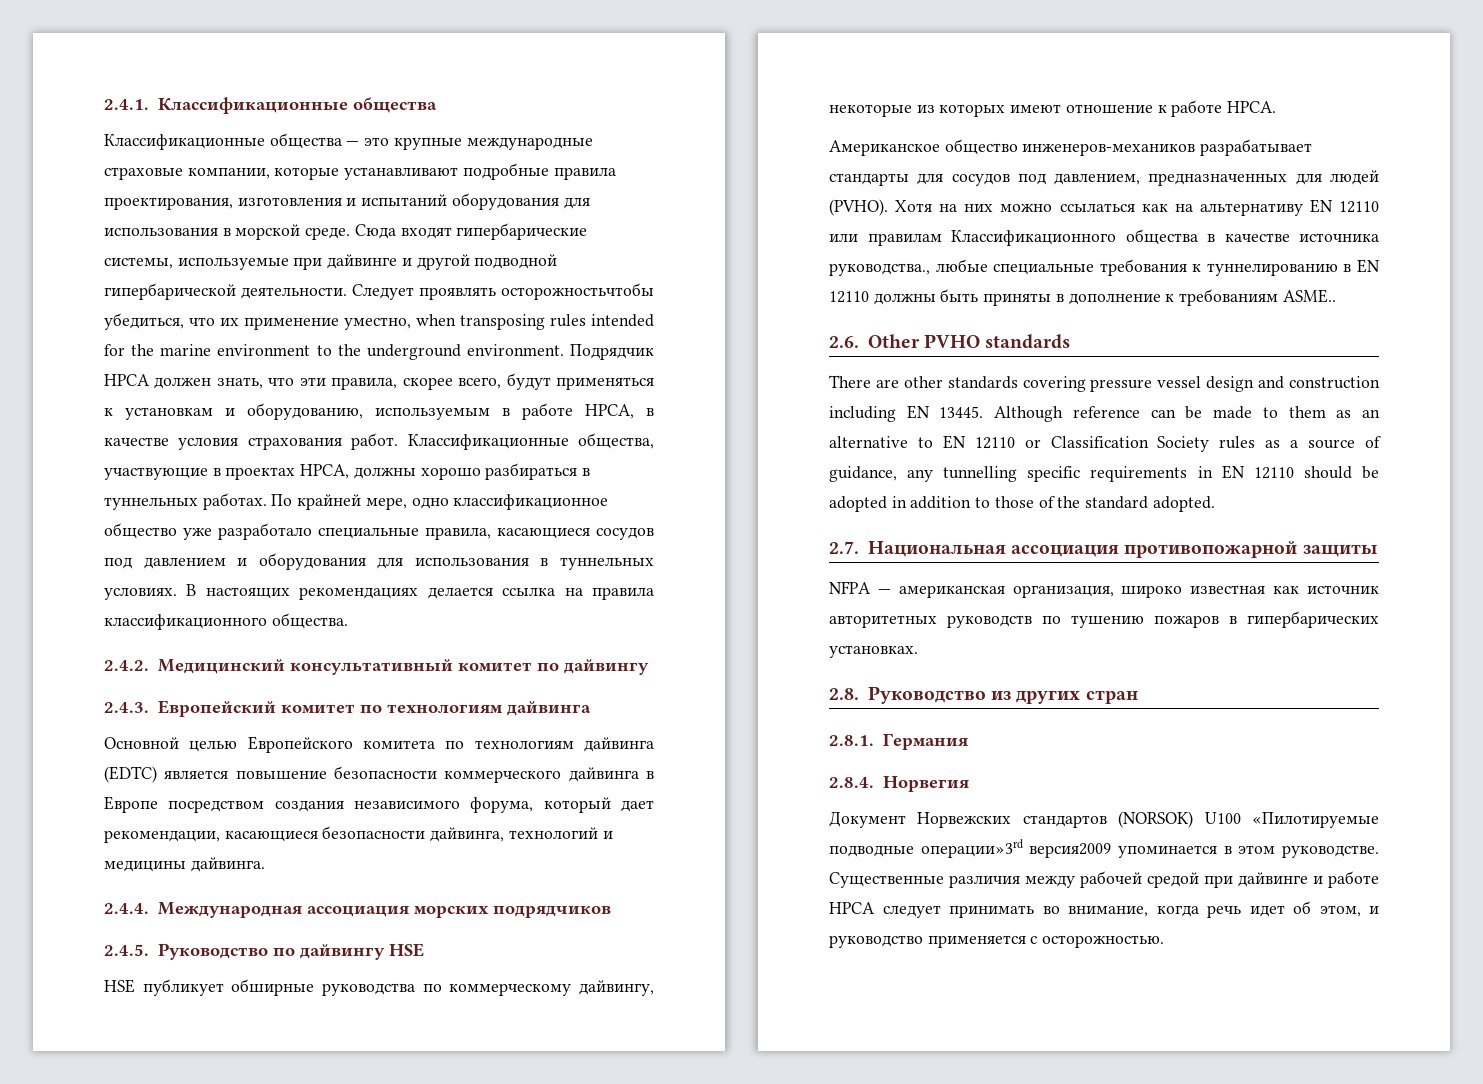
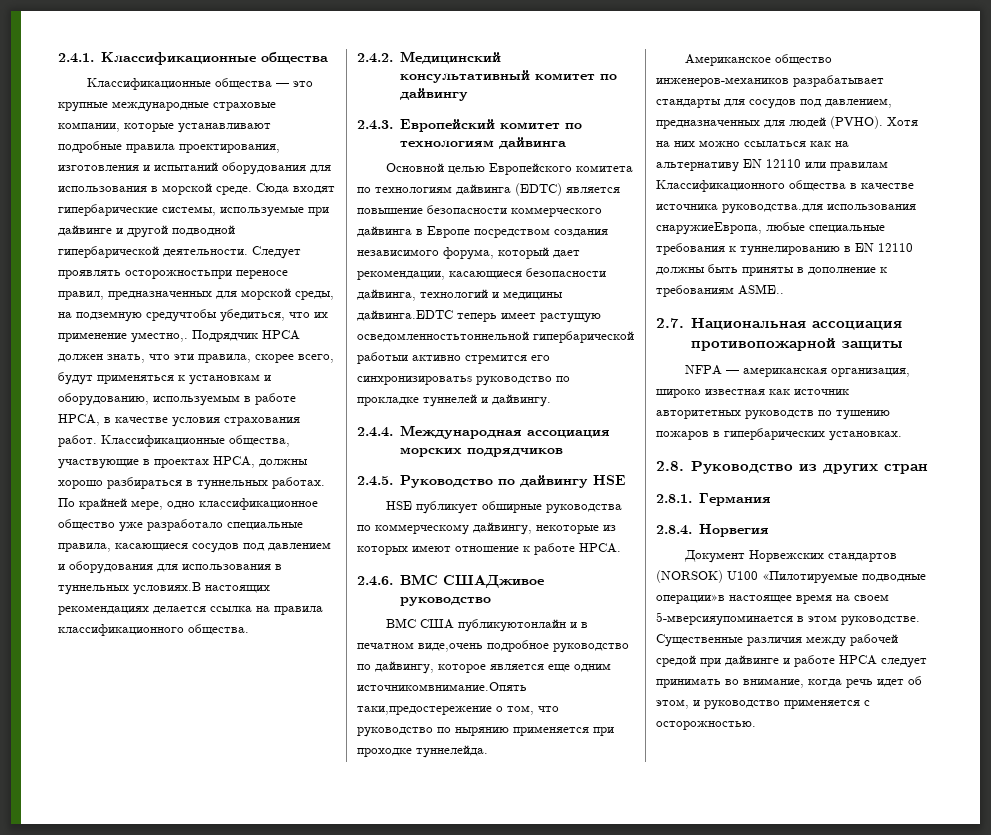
- Следует проявлять осторожностьчтобы убедиться, что их применение уместно, when transposing rules intended for the marine environment to the underground environment.
+ Следует проявлять осторожностьпри переносе правил, предназначенных для морской среды, на подземную средучтобы убедиться, что их применение уместно,.
- По крайней мере, одно классификационное общество уже разработало специальные правила, касающиеся сосудов под давлением и оборудования для использования в туннельных условиях. В настоящих рекомендациях делается ссылка на правила классификационного общества.
+ По крайней мере, одно классификационное общество уже разработало специальные правила, касающиеся сосудов под давлением и оборудования для использования в туннельных условиях.В настоящих рекомендациях делается ссылка на правила классификационного общества.
- Основной целью Европейского комитета по технологиям дайвинга (EDTC) является повышение безопасности коммерческого дайвинга в Европе посредством создания независимого форума, который дает рекомендации, касающиеся безопасности дайвинга, технологий и медицины дайвинга.
+ Основной целью Европейского комитета по технологиям дайвинга (EDTC) является повышение безопасности коммерческого дайвинга в Европе посредством создания независимого форума, который дает рекомендации, касающиеся безопасности дайвинга, технологий и медицины дайвинга.EDTC теперь имеет растущую осведомленностьтоннельной гипербарической работыи активно стремится его синхронизироватьs руководство по прокладке туннелей и дайвингу.
+ 2.4.6. ВМС СШАДживое руководство
+ ВМС США публикуютонлайн и в печатном виде,очень подробное руководство по дайвингу, которое является еще одним источникомвнимание.Опять таки,предостережение о том, что руководство по нырянию применяется при проходке туннелейда.
- Хотя на них можно ссылаться как на альтернативу EN 12110 или правилам Классификационного общества в качестве источника руководства., любые специальные требования к туннелированию в EN 12110 должны быть приняты в дополнение к требованиям ASME..
+ Хотя на них можно ссылаться как на альтернативу EN 12110 или правилам Классификационного общества в качестве источника руководства.для использования снаружиеЕвропа, любые специальные требования к туннелированию в EN 12110 должны быть приняты в дополнение к требованиям ASME..
- 2.6. Other PVHO standards
- There are other standards covering pressure vessel design and construction including EN 13445. Although reference can be made to them as an alternative to EN 12110 or Classification Society rules as a source of guidance, any tunnelling specific requirements in EN 12110 should be adopted in addition to those of the standard adopted.
- Документ Норвежских стандартов (NORSOK) U100 «Пилотируемые подводные операции»3rd версия2009 упоминается в этом руководстве.
+ Документ Норвежских стандартов (NORSOK) U100 «Пилотируемые подводные операции»в настоящее время на своем 5-мверсияупоминается в этом руководстве.

